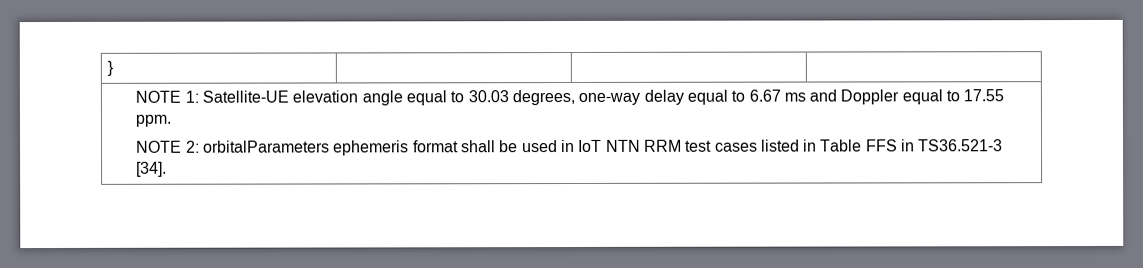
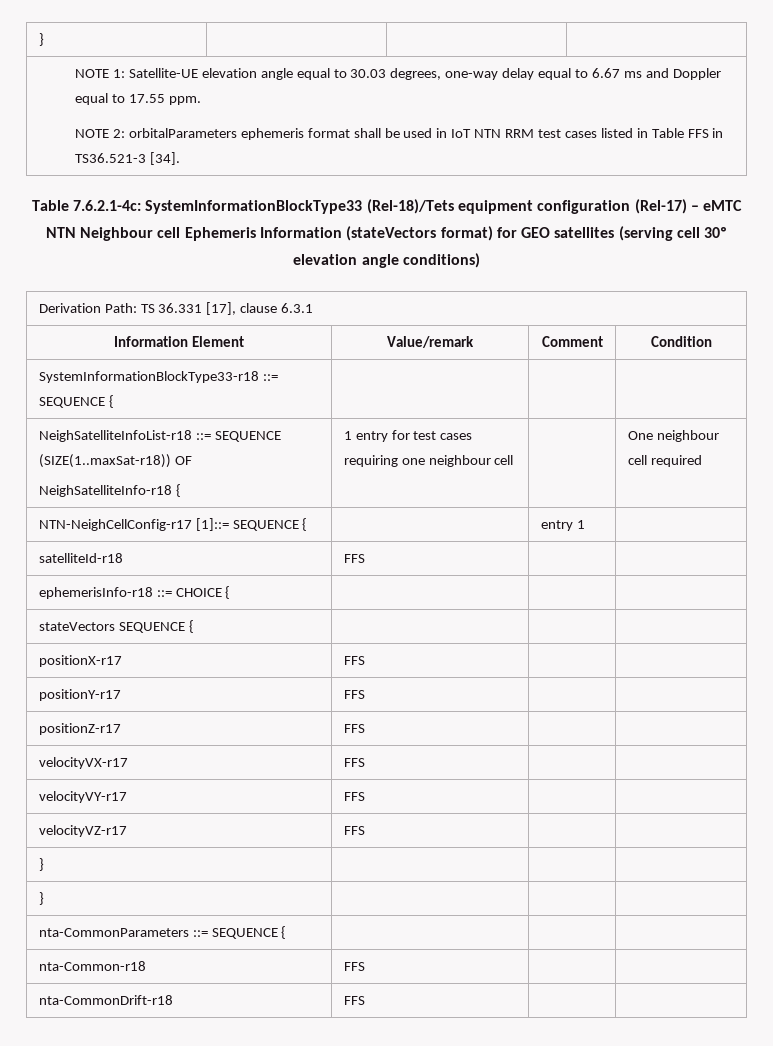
+ Table 7.6.2.1-4c: SystemInformationBlockType33 (Rel-18)/Tets equipment configuration (Rel-17) – eMTC NTN Neighbour cell Ephemeris Information (stateVectors format) for GEO satellites (serving cell 30º elevation angle conditions)
+ Derivation Path: TS 36.331 [17], clause 6.3.1
+ Information Element | Value/remark | Comment | Condition
+ SystemInformationBlockType33-r18 ::= SEQUENCE { | | |
+ NeighSatelliteInfoList-r18 ::= SEQUENCE (SIZE(1..maxSat-r18)) OF
+ NeighSatelliteInfo-r18 { | 1 entry for test cases requiring one neighbour cell | | One neighbour cell required
+ NTN-NeighCellConfig-r17 [1]::= SEQUENCE { | | entry 1 |
+ satelliteId-r18 | FFS | |
+ ephemerisInfo-r18 ::= CHOICE { | | |
+ stateVectors SEQUENCE { | | |
+ positionX-r17 | FFS | |
+ positionY-r17 | FFS | |
+ positionZ-r17 | FFS | |
+ velocityVX-r17 | FFS | |
+ velocityVY-r17 | FFS | |
+ velocityVZ-r17 | FFS | |
+ } | | |
+ } | | |
+ nta-CommonParameters ::= SEQUENCE { | | |
+ nta-Common-r18 | FFS | |
+ nta-CommonDrift-r18 | FFS | |

